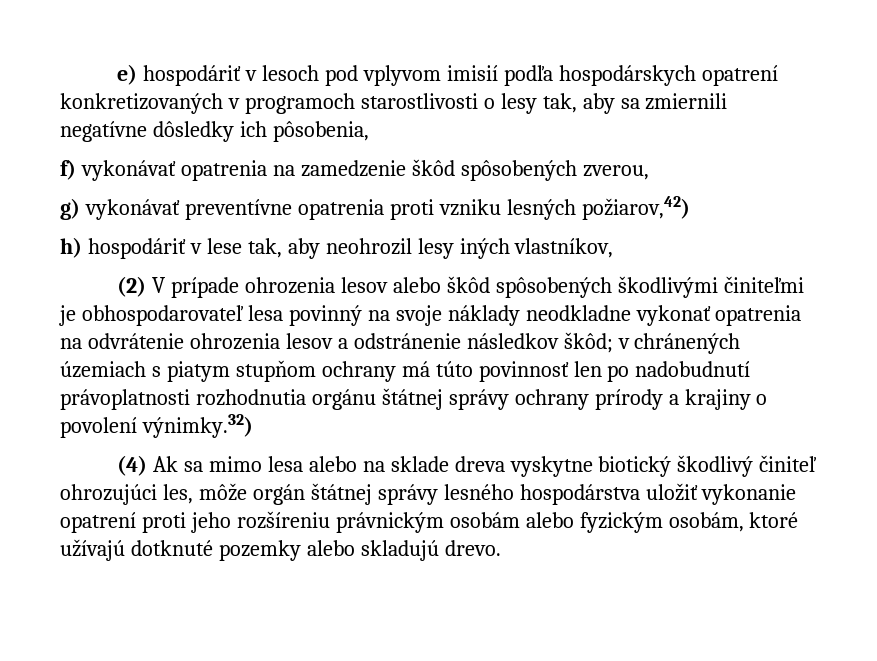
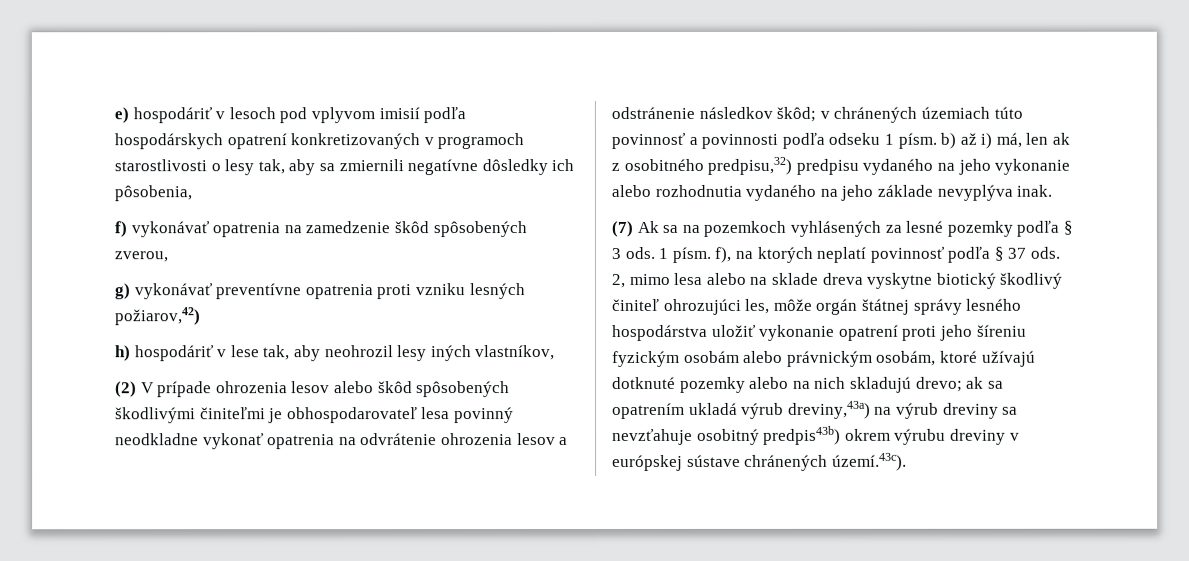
- (2) V prípade ohrozenia lesov alebo škôd spôsobených škodlivými činiteľmi je obhospodarovateľ lesa povinný na svoje náklady neodkladne vykonať opatrenia na odvrátenie ohrozenia lesov a odstránenie následkov škôd; v chránených územiach s piatym stupňom ochrany má túto povinnosť len po nadobudnutí právoplatnosti rozhodnutia orgánu štátnej správy ochrany prírody a krajiny o povolení výnimky.32)
- (4) Ak sa mimo lesa alebo na sklade dreva vyskytne biotický škodlivý činiteľ ohrozujúci les, môže orgán štátnej správy lesného hospodárstva uložiť vykonanie opatrení proti jeho rozšíreniu právnickým osobám alebo fyzickým osobám, ktoré užívajú dotknuté pozemky alebo skladujú drevo.
+ (2) V prípade ohrozenia lesov alebo škôd spôsobených škodlivými činiteľmi je obhospodarovateľ lesa povinný neodkladne vykonať opatrenia na odvrátenie ohrozenia lesov a odstránenie následkov škôd; v chránených územiach túto povinnosť a povinnosti podľa odseku 1 písm. b) až i) má, len ak z osobitného predpisu,32) predpisu vydaného na jeho vykonanie alebo rozhodnutia vydaného na jeho základe nevyplýva inak.
+ (7) Ak sa na pozemkoch vyhlásených za lesné pozemky podľa § 3 ods. 1 písm. f), na ktorých neplatí povinnosť podľa § 37 ods. 2, mimo lesa alebo na sklade dreva vyskytne biotický škodlivý činiteľ ohrozujúci les, môže orgán štátnej správy lesného hospodárstva uložiť vykonanie opatrení proti jeho šíreniu fyzickým osobám alebo právnickým osobám, ktoré užívajú dotknuté pozemky alebo na nich skladujú drevo; ak sa opatrením ukladá výrub dreviny,43a) na výrub dreviny sa nevzťahuje osobitný predpis43b) okrem výrubu dreviny v európskej sústave chránených území.43c).

